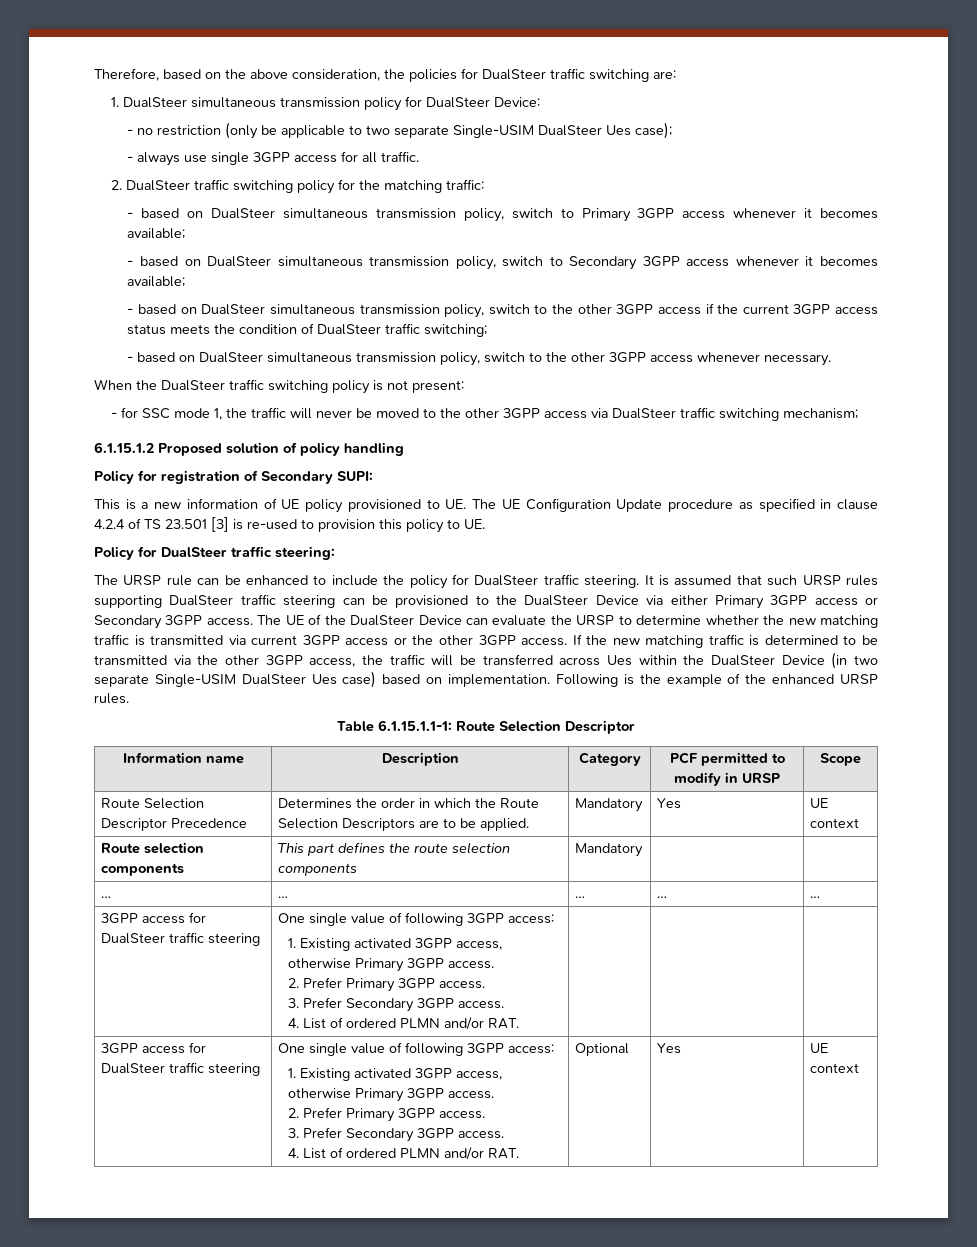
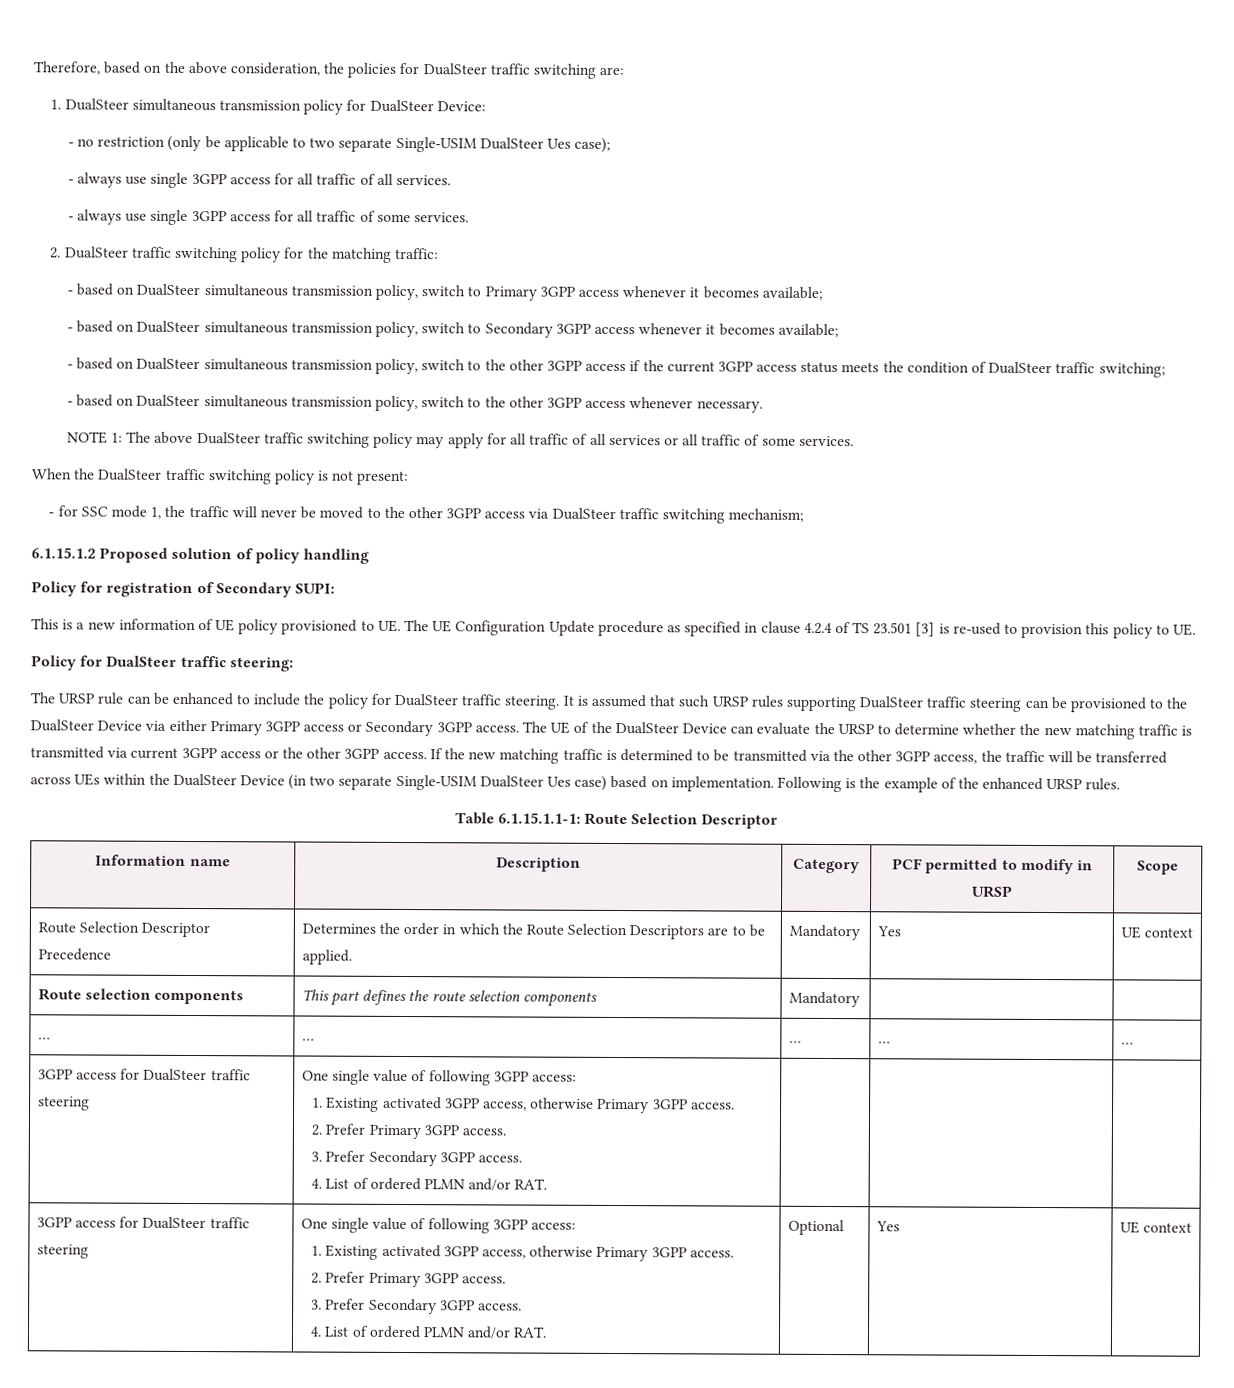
- - always use single 3GPP access for all traffic.
+ - always use single 3GPP access for all traffic of all services.
+ - always use single 3GPP access for all traffic of some services.
+ NOTE 1: The above DualSteer traffic switching policy may apply for all traffic of all services or all traffic of some services.
- If the new matching traffic is determined to be transmitted via the other 3GPP access, the traffic will be transferred across Ues within the DualSteer Device (in two separate Single-USIM DualSteer Ues case) based on implementation.
+ If the new matching traffic is determined to be transmitted via the other 3GPP access, the traffic will be transferred across UEs within the DualSteer Device (in two separate Single-USIM DualSteer Ues case) based on implementation.

